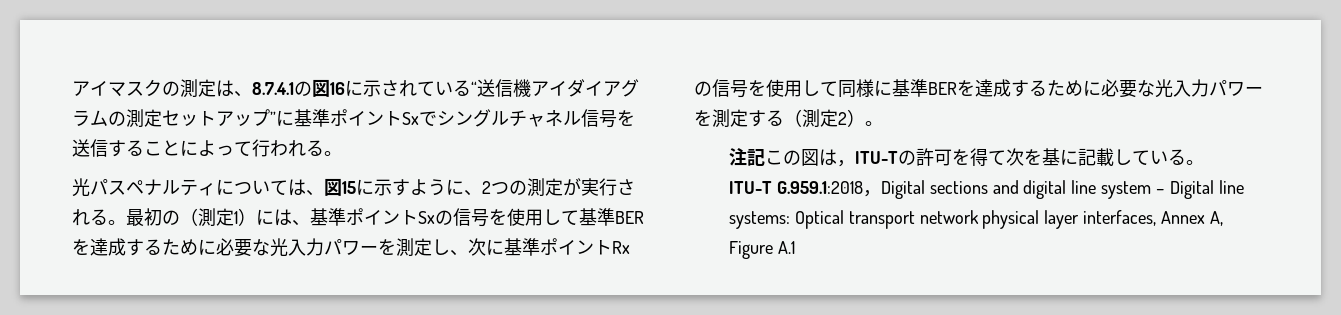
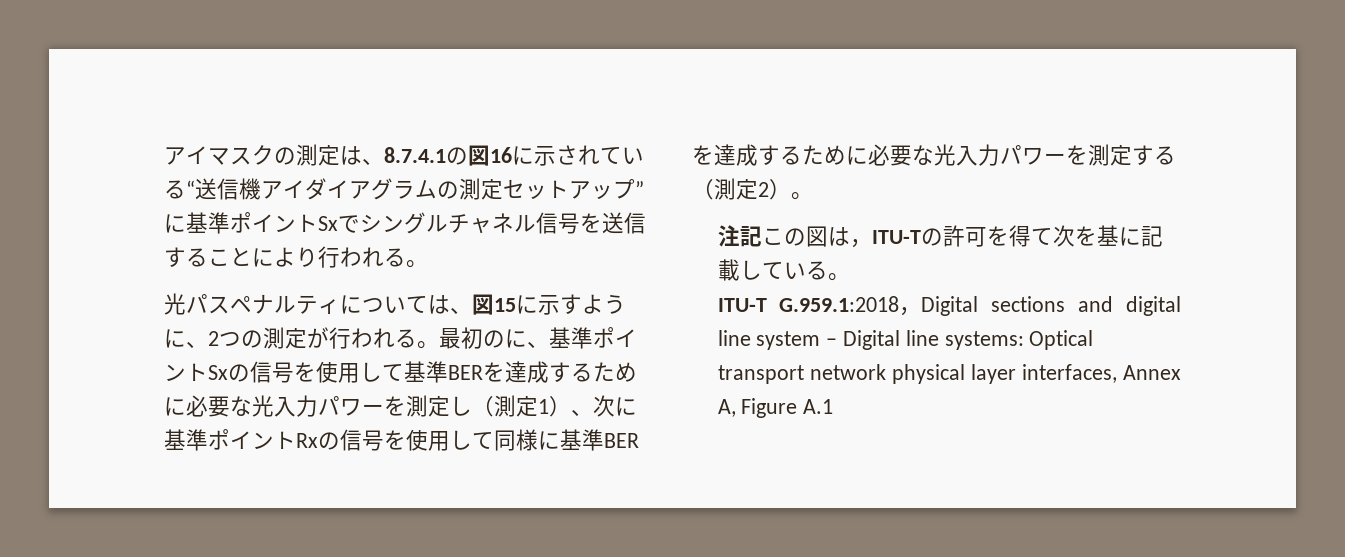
- アイマスクの測定は、8.7.4.1の図16に示されている“送信機アイダイアグラムの測定セットアップ”に基準ポイントSxでシングルチャネル信号を送信することによって行われる。
+ アイマスクの測定は、8.7.4.1の図16に示されている“送信機アイダイアグラムの測定セットアップ”に基準ポイントSxでシングルチャネル信号を送信することにより行われる。
- 光パスペナルティについては、図15に示すように、2つの測定が実行される。
+ 光パスペナルティについては、図15に示すように、2つの測定が行われる。
- 最初の（測定1）には、基準ポイントSxの信号を使用して基準BERを達成するために必要な光入力パワーを測定し、次に基準ポイントRxの信号を使用して同様に基準BERを達成するために必要な光入力パワーを測定する（測定2）。
+ 最初のに、基準ポイントSxの信号を使用して基準BERを達成するために必要な光入力パワーを測定し（測定1）、次に基準ポイントRxの信号を使用して同様に基準BERを達成するために必要な光入力パワーを測定する（測定2）。

